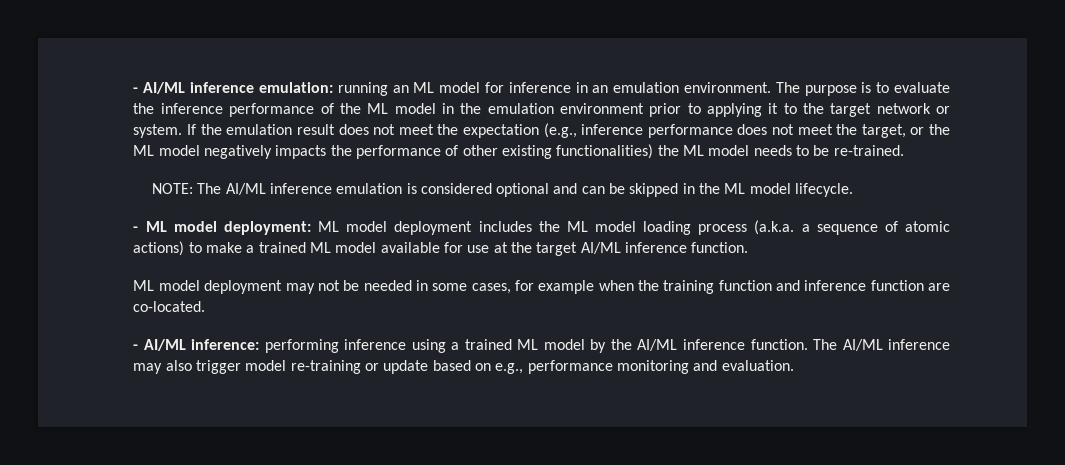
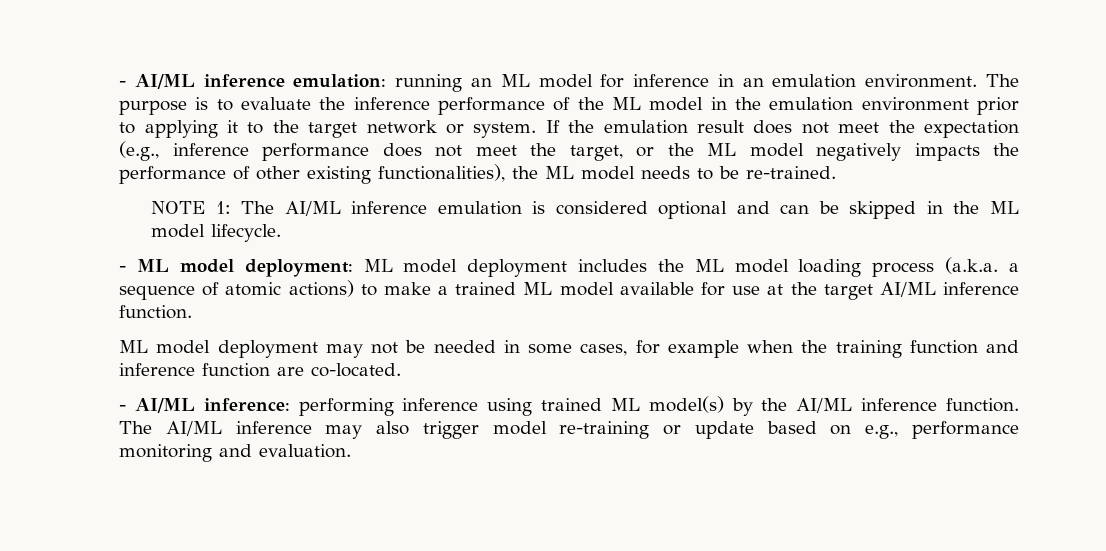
- If the emulation result does not meet the expectation (e.g., inference performance does not meet the target, or the ML model negatively impacts the performance of other existing functionalities) the ML model needs to be re-trained.
+ If the emulation result does not meet the expectation (e.g., inference performance does not meet the target, or the ML model negatively impacts the performance of other existing functionalities), the ML model needs to be re-trained.
- NOTE: The AI/ML inference emulation is considered optional and can be skipped in the ML model lifecycle.
+ NOTE 1: The AI/ML inference emulation is considered optional and can be skipped in the ML model lifecycle.
- - AI/ML inference: performing inference using a trained ML model by the AI/ML inference function.
+ - AI/ML inference: performing inference using trained ML model(s) by the AI/ML inference function.

